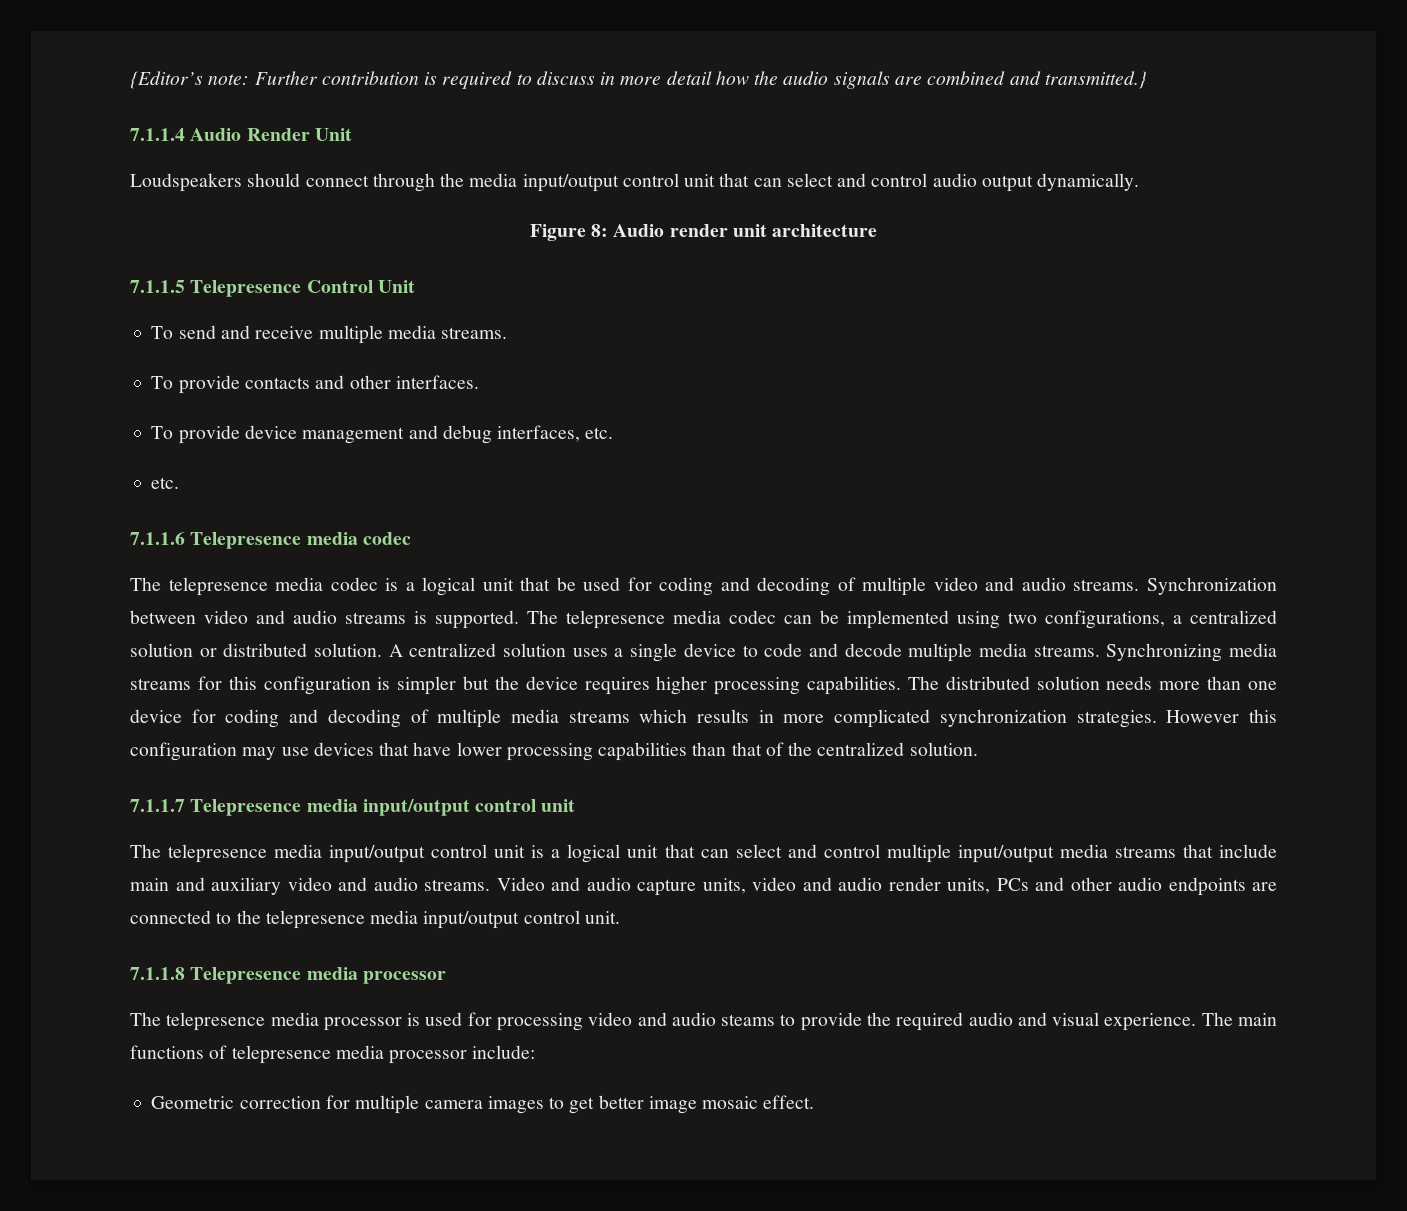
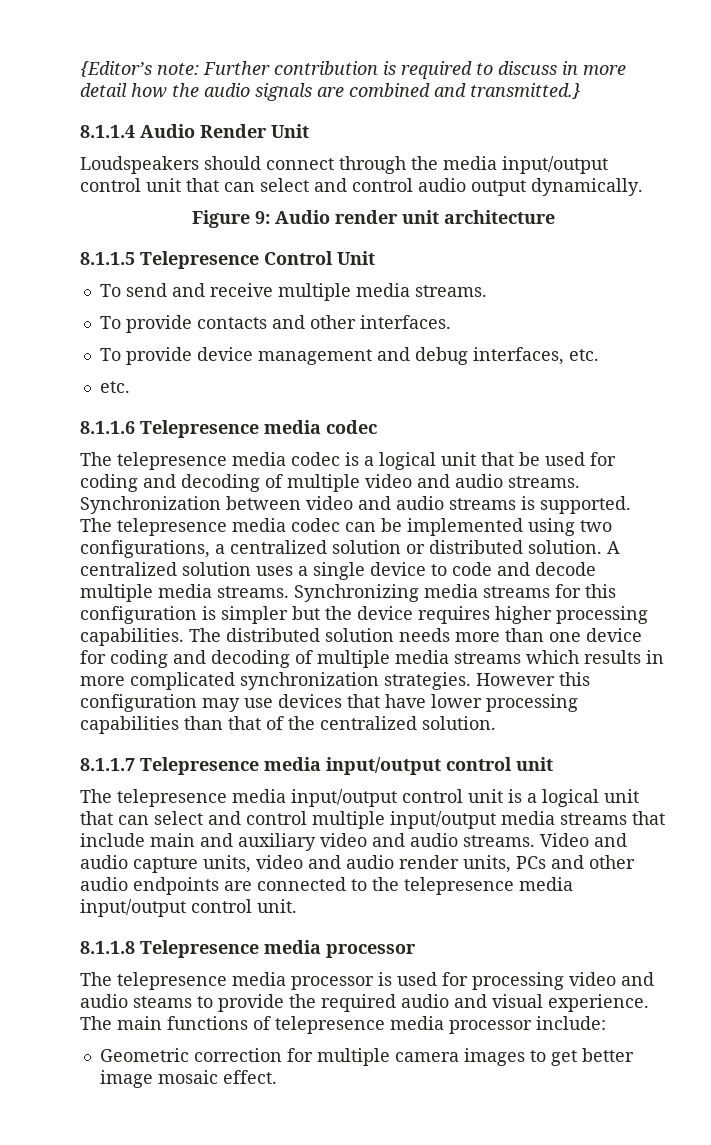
- 7.1.1.4 Audio Render Unit
+ 8.1.1.4 Audio Render Unit
- Figure 8: Audio render unit architecture
+ Figure 9: Audio render unit architecture
- 7.1.1.5 Telepresence Control Unit
+ 8.1.1.5 Telepresence Control Unit
- 7.1.1.6 Telepresence media codec
+ 8.1.1.6 Telepresence media codec
- 7.1.1.7 Telepresence media input/output control unit
+ 8.1.1.7 Telepresence media input/output control unit
- 7.1.1.8 Telepresence media processor
+ 8.1.1.8 Telepresence media processor

